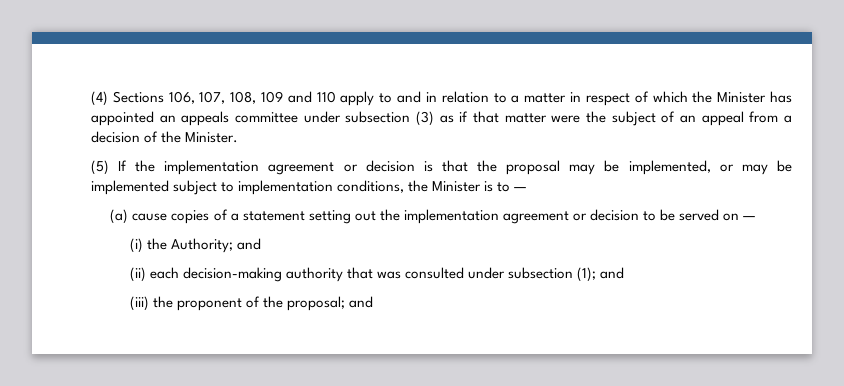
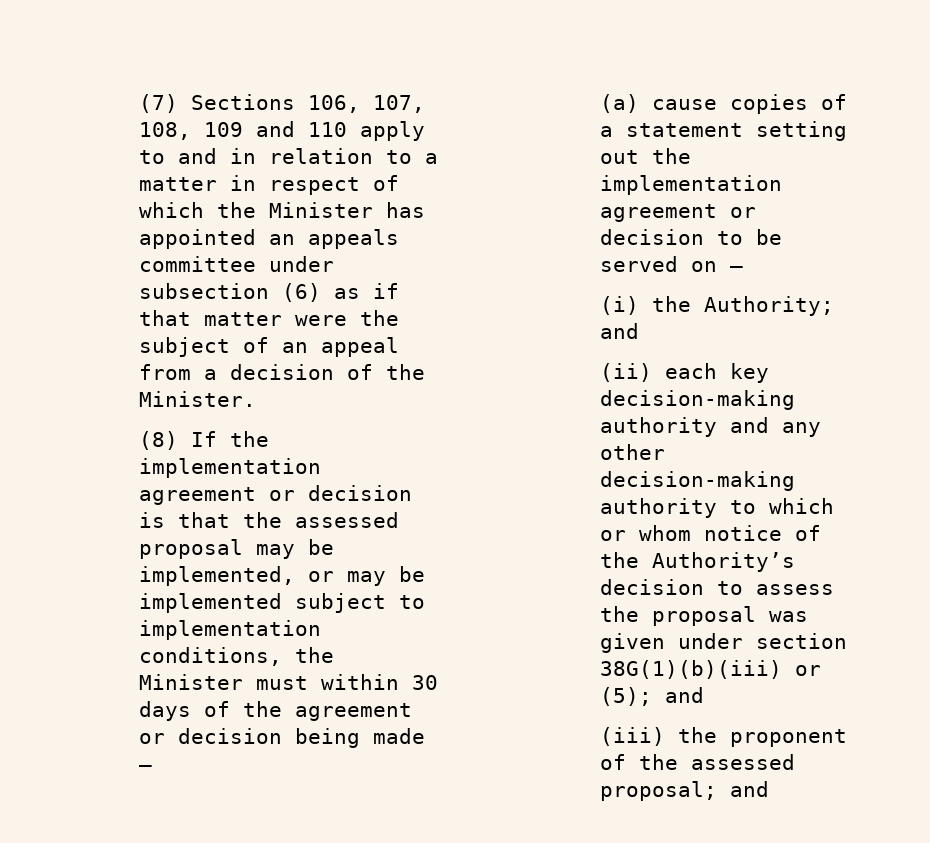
- (4) Sections 106, 107, 108, 109 and 110 apply to and in relation to a matter in respect of which the Minister has appointed an appeals committee under subsection (3) as if that matter were the subject of an appeal from a decision of the Minister.
+ (7) Sections 106, 107, 108, 109 and 110 apply to and in relation to a matter in respect of which the Minister has appointed an appeals committee under subsection (6) as if that matter were the subject of an appeal from a decision of the Minister.
- (5) If the implementation agreement or decision is that the proposal may be implemented, or may be implemented subject to implementation conditions, the Minister is to —
+ (8) If the implementation agreement or decision is that the assessed proposal may be implemented, or may be implemented subject to implementation conditions, the Minister must within 30 days of the agreement or decision being made —
- (ii) each decision-making authority that was consulted under subsection (1); and
+ (ii) each key decision-making authority and any other decision-making authority to which or whom notice of the Authority’s decision to assess the proposal was given under section 38G(1)(b)(iii) or (5); and
- (iii) the proponent of the proposal; and
+ (iii) the proponent of the assessed proposal; and

